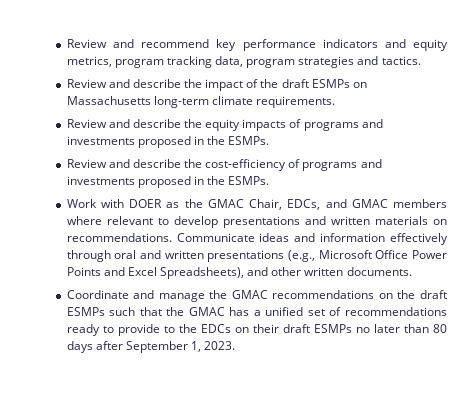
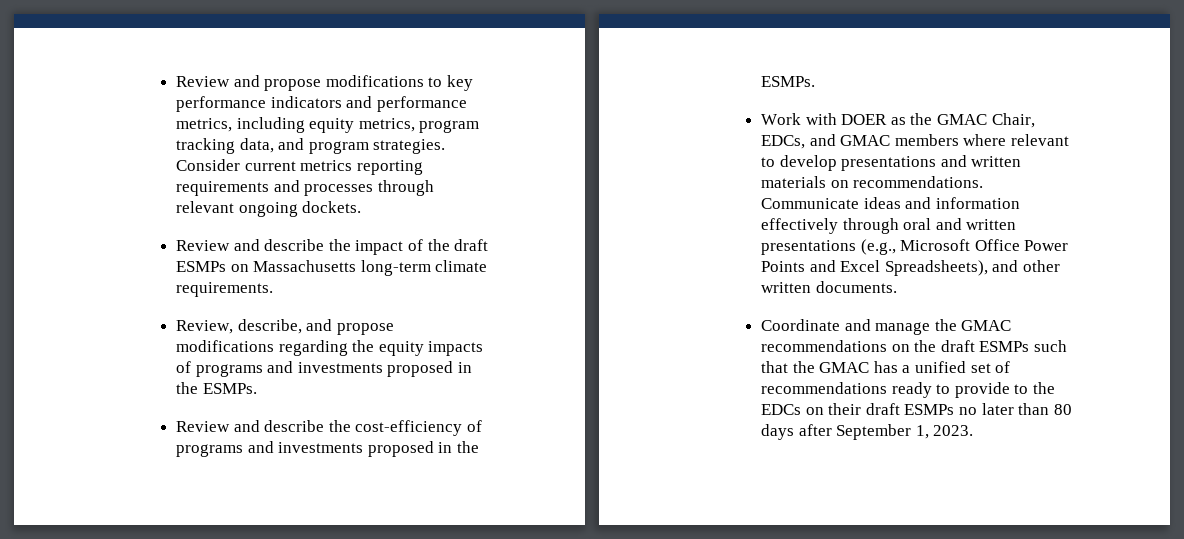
- Review and recommend key performance indicators and equity metrics, program tracking data, program strategies and tactics.
+ Review and propose modifications to key performance indicators and performance metrics, including equity metrics, program tracking data, and program strategies. Consider current metrics reporting requirements and processes through relevant ongoing dockets.
- Review and describe the equity impacts of programs and investments proposed in the ESMPs.
+ Review, describe, and propose modifications regarding the equity impacts of programs and investments proposed in the ESMPs.

